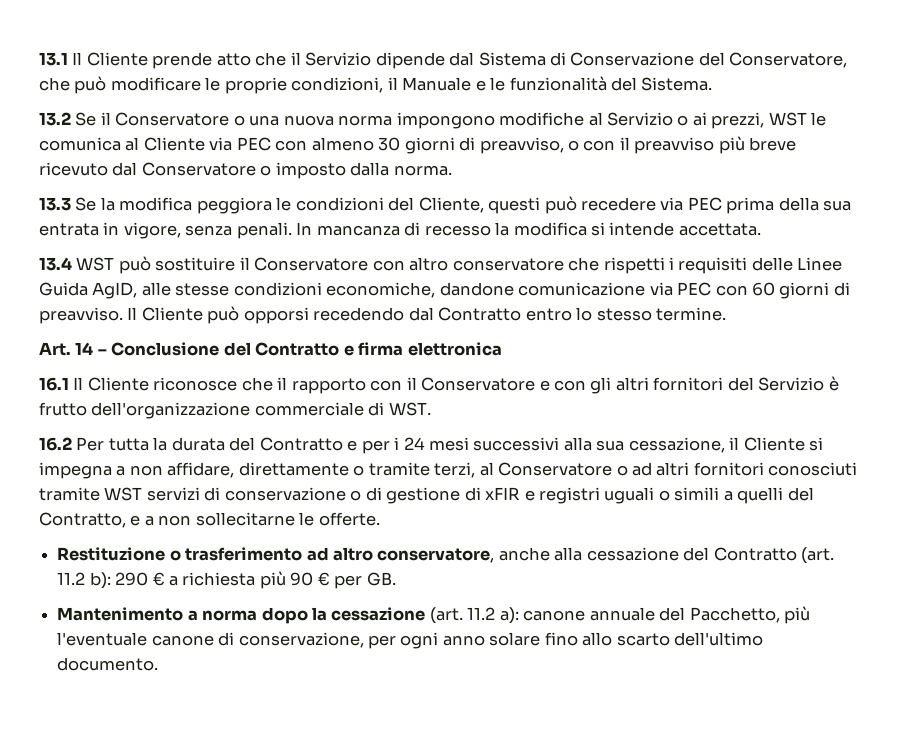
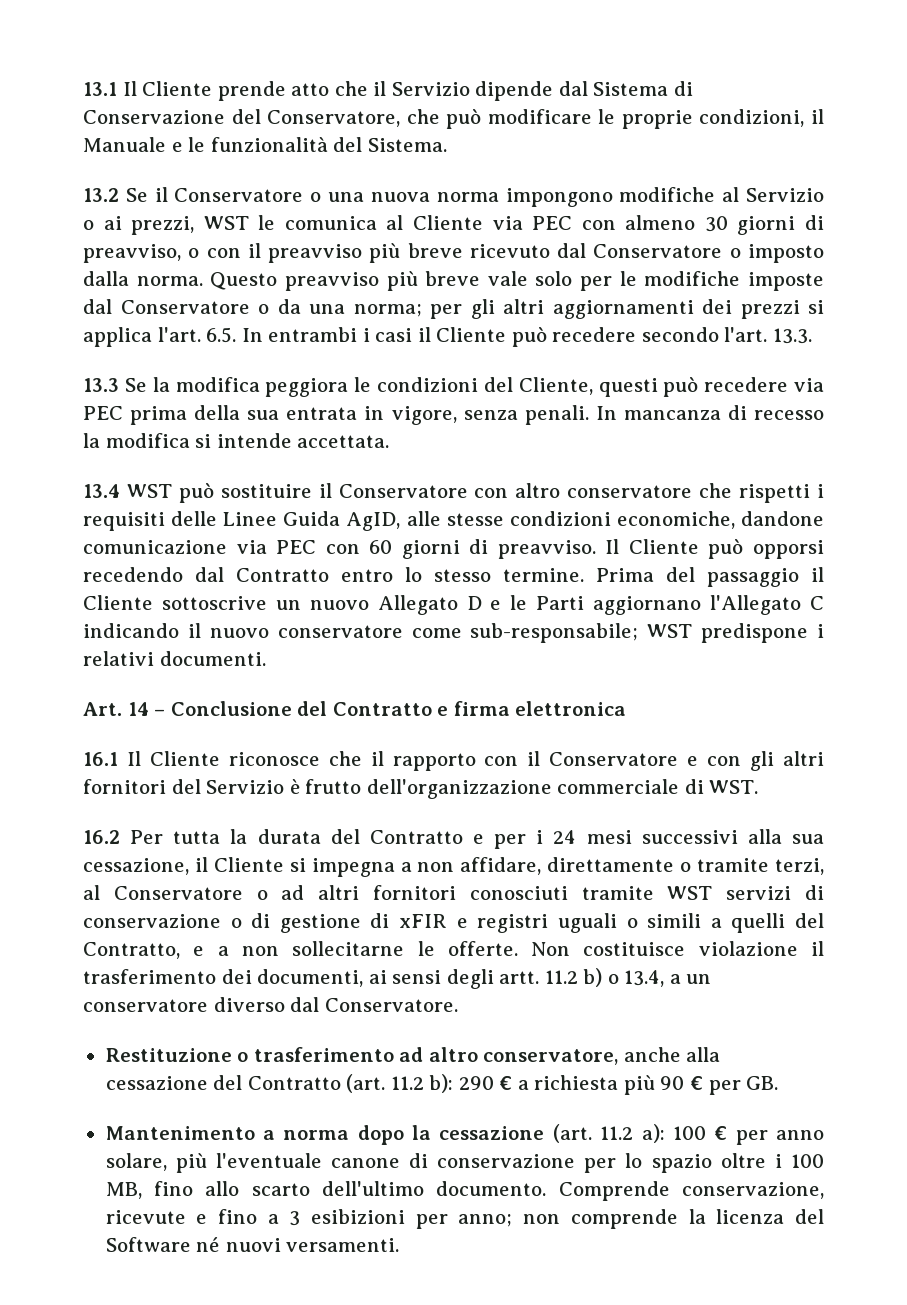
+ Questo preavviso più breve vale solo per le modifiche imposte dal Conservatore o da una norma; per gli altri aggiornamenti dei prezzi si applica l'art. 6.5. In entrambi i casi il Cliente può recedere secondo l'art. 13.3.
+ Prima del passaggio il Cliente sottoscrive un nuovo Allegato D e le Parti aggiornano l'Allegato C indicando il nuovo conservatore come sub-responsabile; WST predispone i relativi documenti.
+ Non costituisce violazione il trasferimento dei documenti, ai sensi degli artt. 11.2 b) o 13.4, a un conservatore diverso dal Conservatore.
- Mantenimento a norma dopo la cessazione (art. 11.2 a): canone annuale del Pacchetto, più l'eventuale canone di conservazione, per ogni anno solare fino allo scarto dell'ultimo documento.
+ Mantenimento a norma dopo la cessazione (art. 11.2 a): 100 € per anno solare, più l'eventuale canone di conservazione per lo spazio oltre i 100 MB, fino allo scarto dell'ultimo documento.
+ Comprende conservazione, ricevute e fino a 3 esibizioni per anno; non comprende la licenza del Software né nuovi versamenti.

